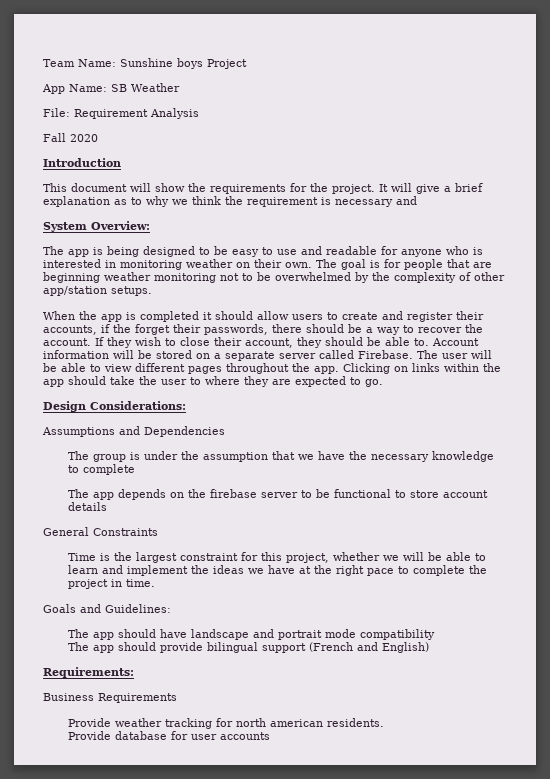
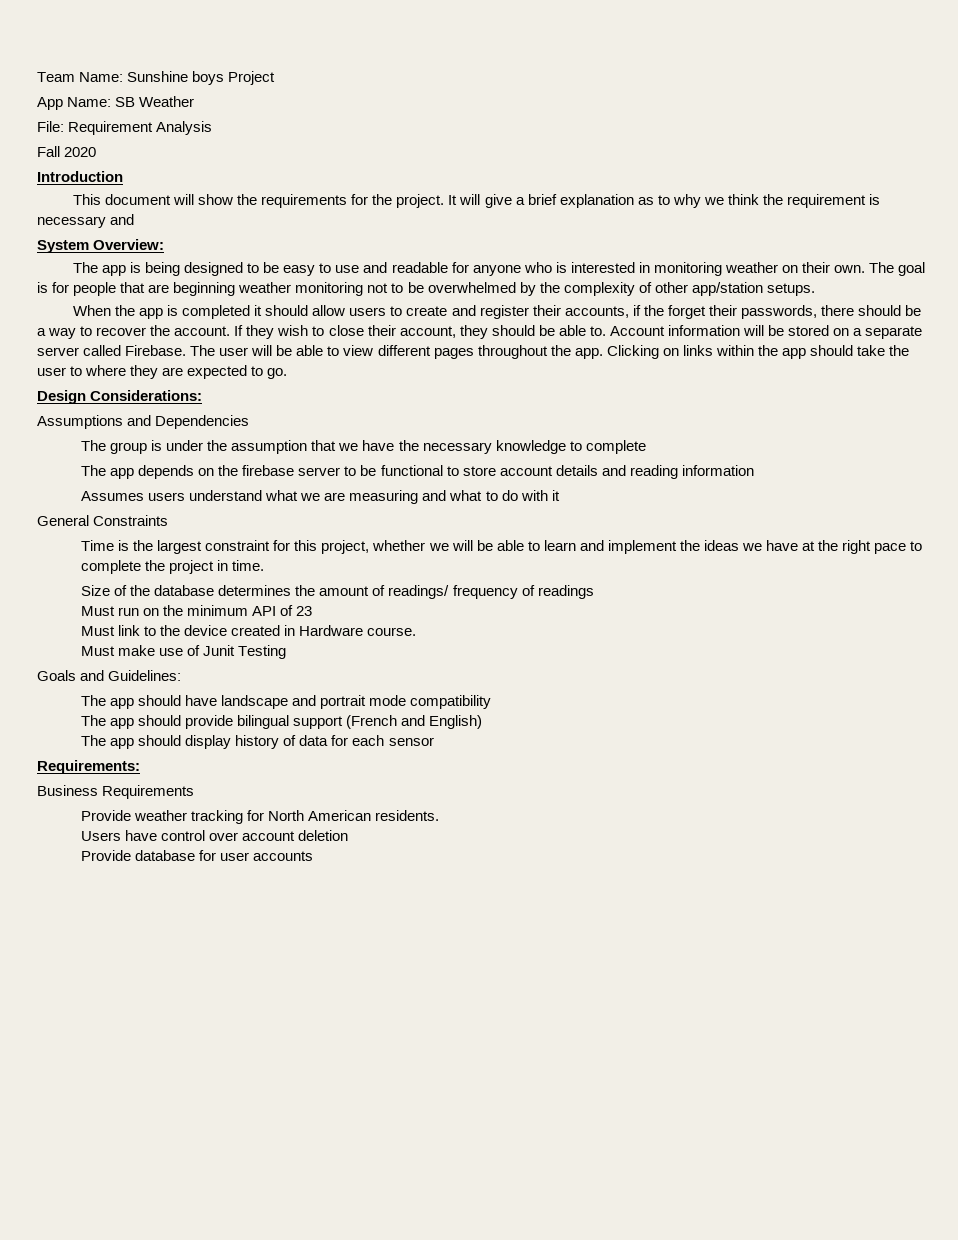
- The app depends on the firebase server to be functional to store account details
+ The app depends on the firebase server to be functional to store account details and reading information
+ Assumes users understand what we are measuring and what to do with it
+ Size of the database determines the amount of readings/ frequency of readings
+ Must run on the minimum API of 23
+ Must link to the device created in Hardware course.
+ Must make use of Junit Testing
+ The app should display history of data for each sensor
- Provide weather tracking for north american residents.
+ Provide weather tracking for North American residents.
+ Users have control over account deletion

